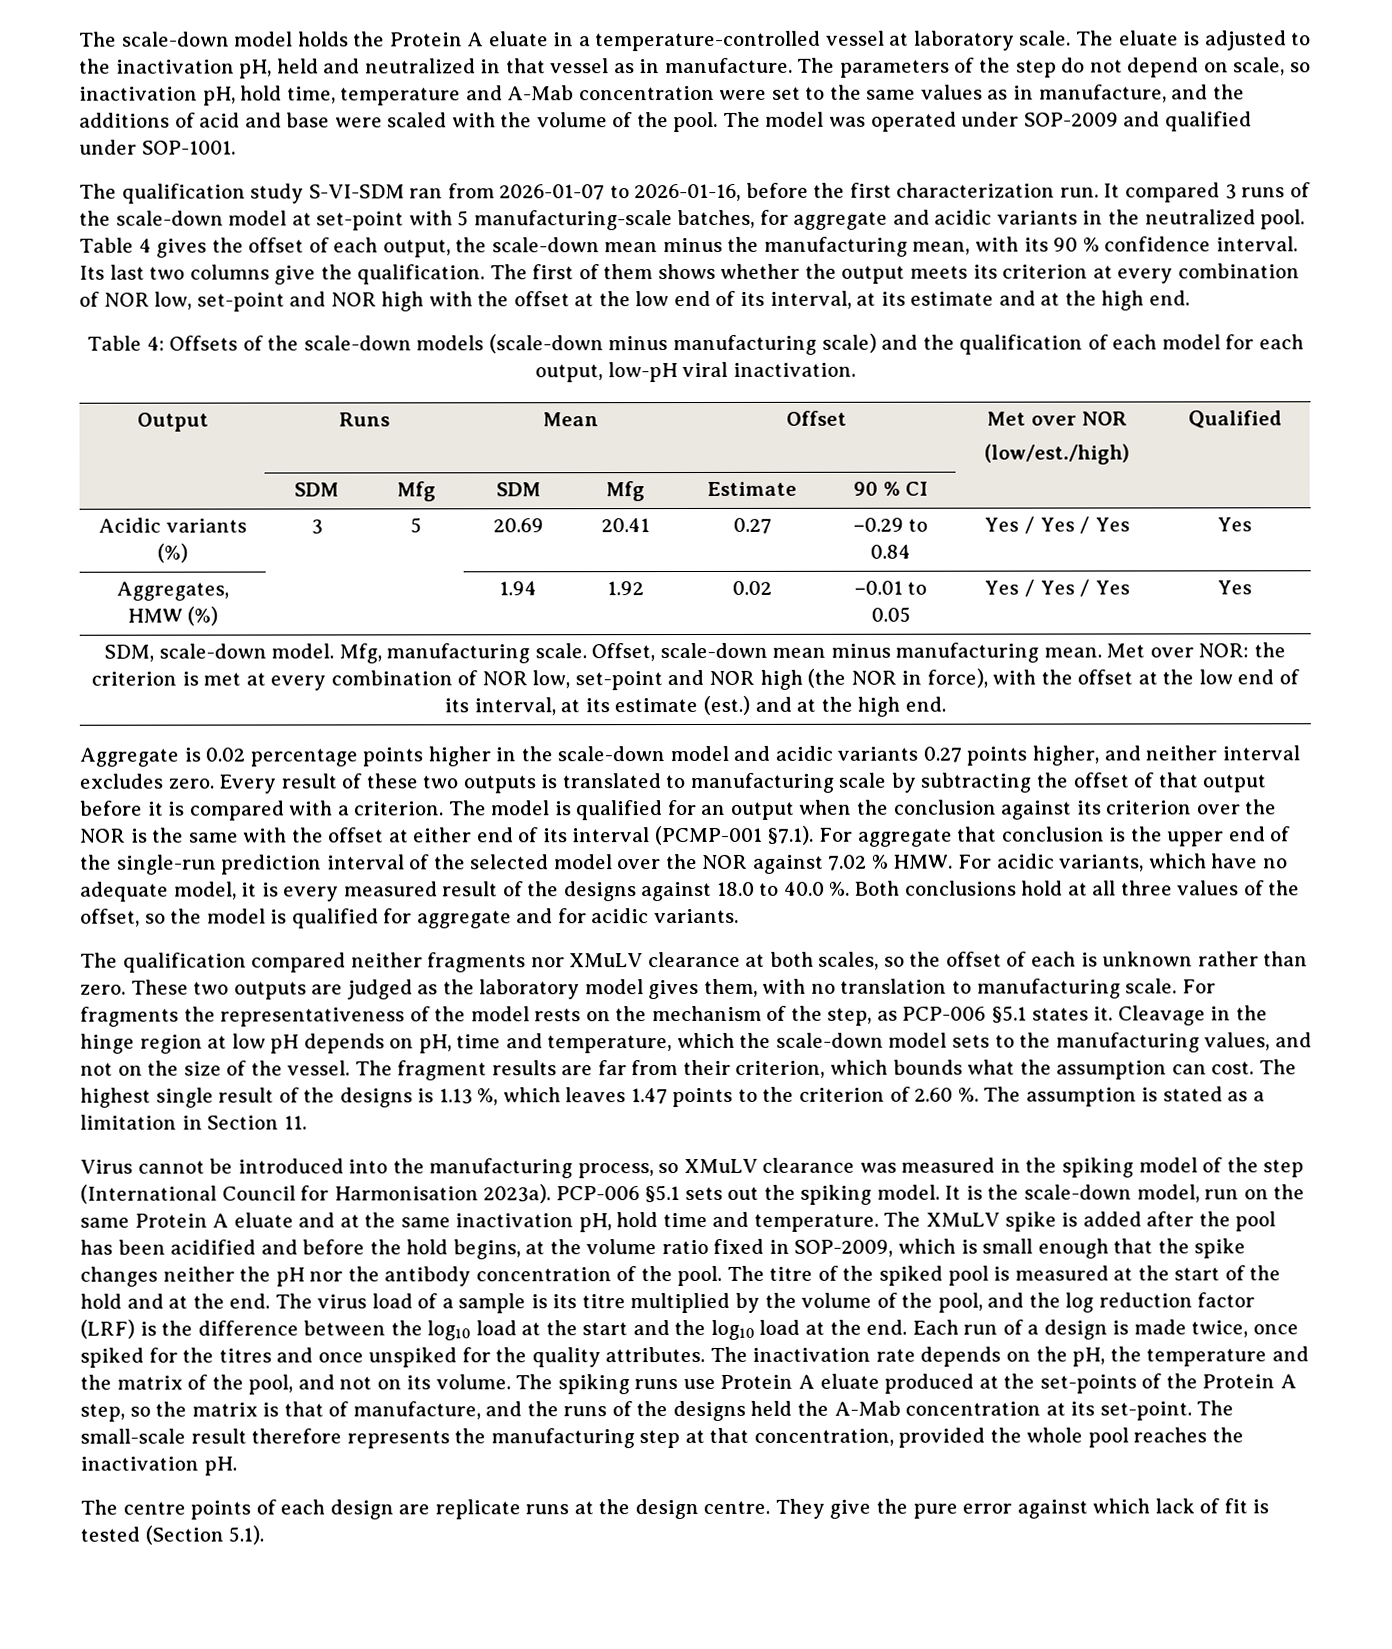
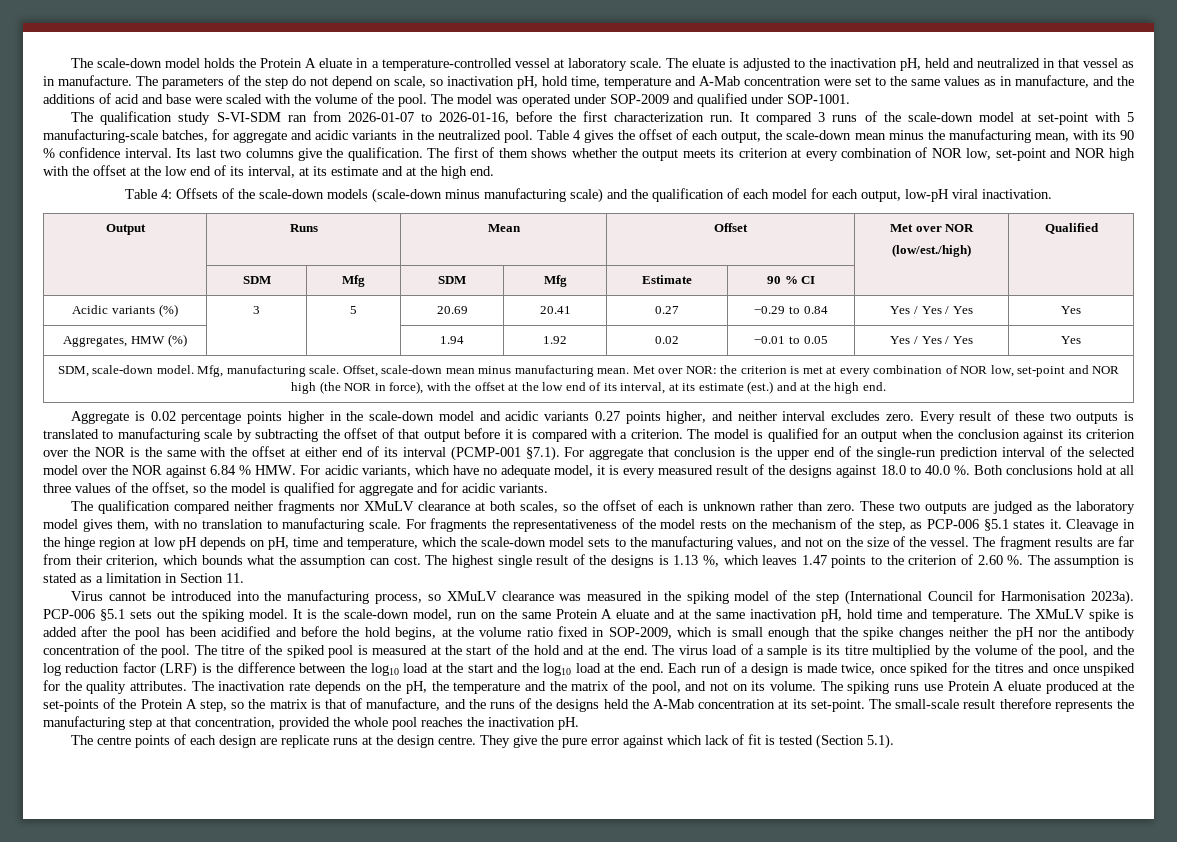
- The model is qualified for an output when the conclusion against its criterion over the NOR is the same with the offset at either end of its interval (PCMP-001 §7.1). For aggregate that conclusion is the upper end of the single-run prediction interval of the selected model over the NOR against 7.02 % HMW. For acidic variants, which have no adequate model, it is every measured result of the designs against 18.0 to 40.0 %.
+ The model is qualified for an output when the conclusion against its criterion over the NOR is the same with the offset at either end of its interval (PCMP-001 §7.1). For aggregate that conclusion is the upper end of the single-run prediction interval of the selected model over the NOR against 6.84 % HMW. For acidic variants, which have no adequate model, it is every measured result of the designs against 18.0 to 40.0 %.

